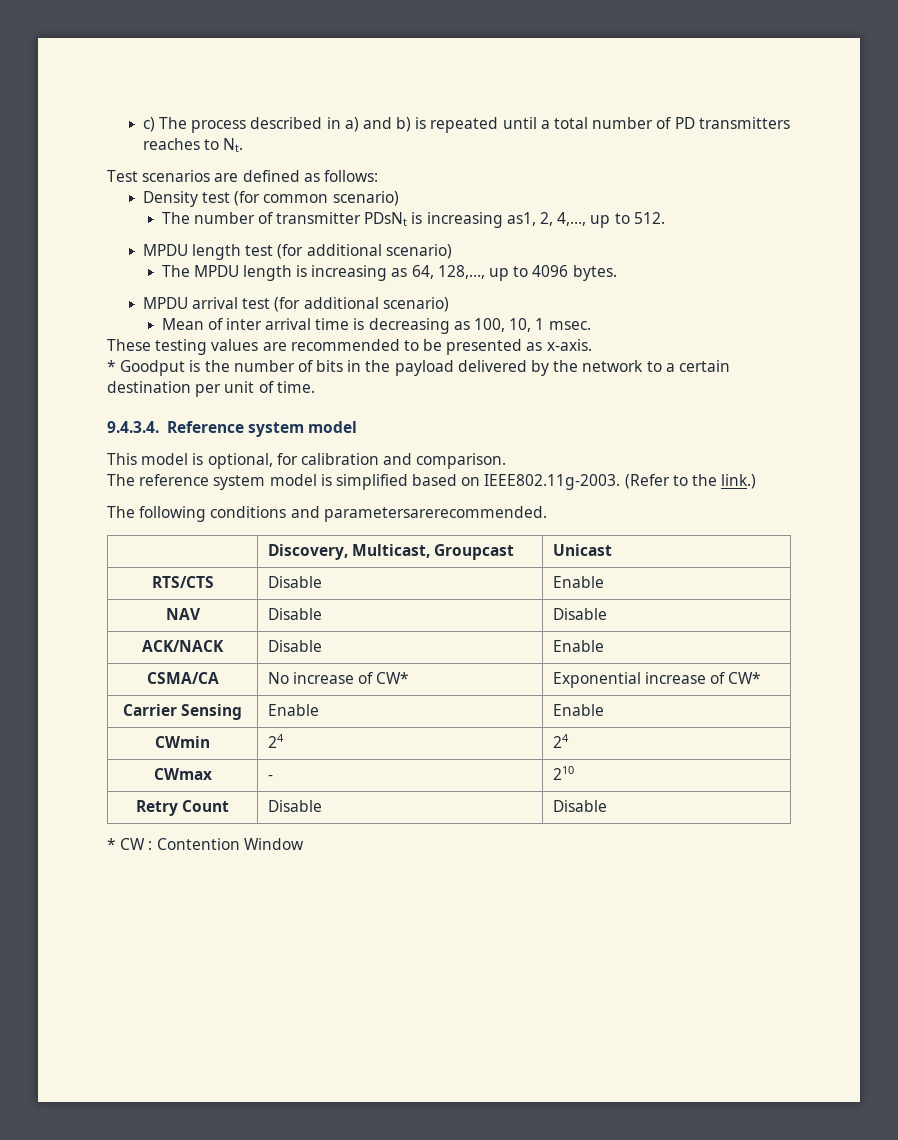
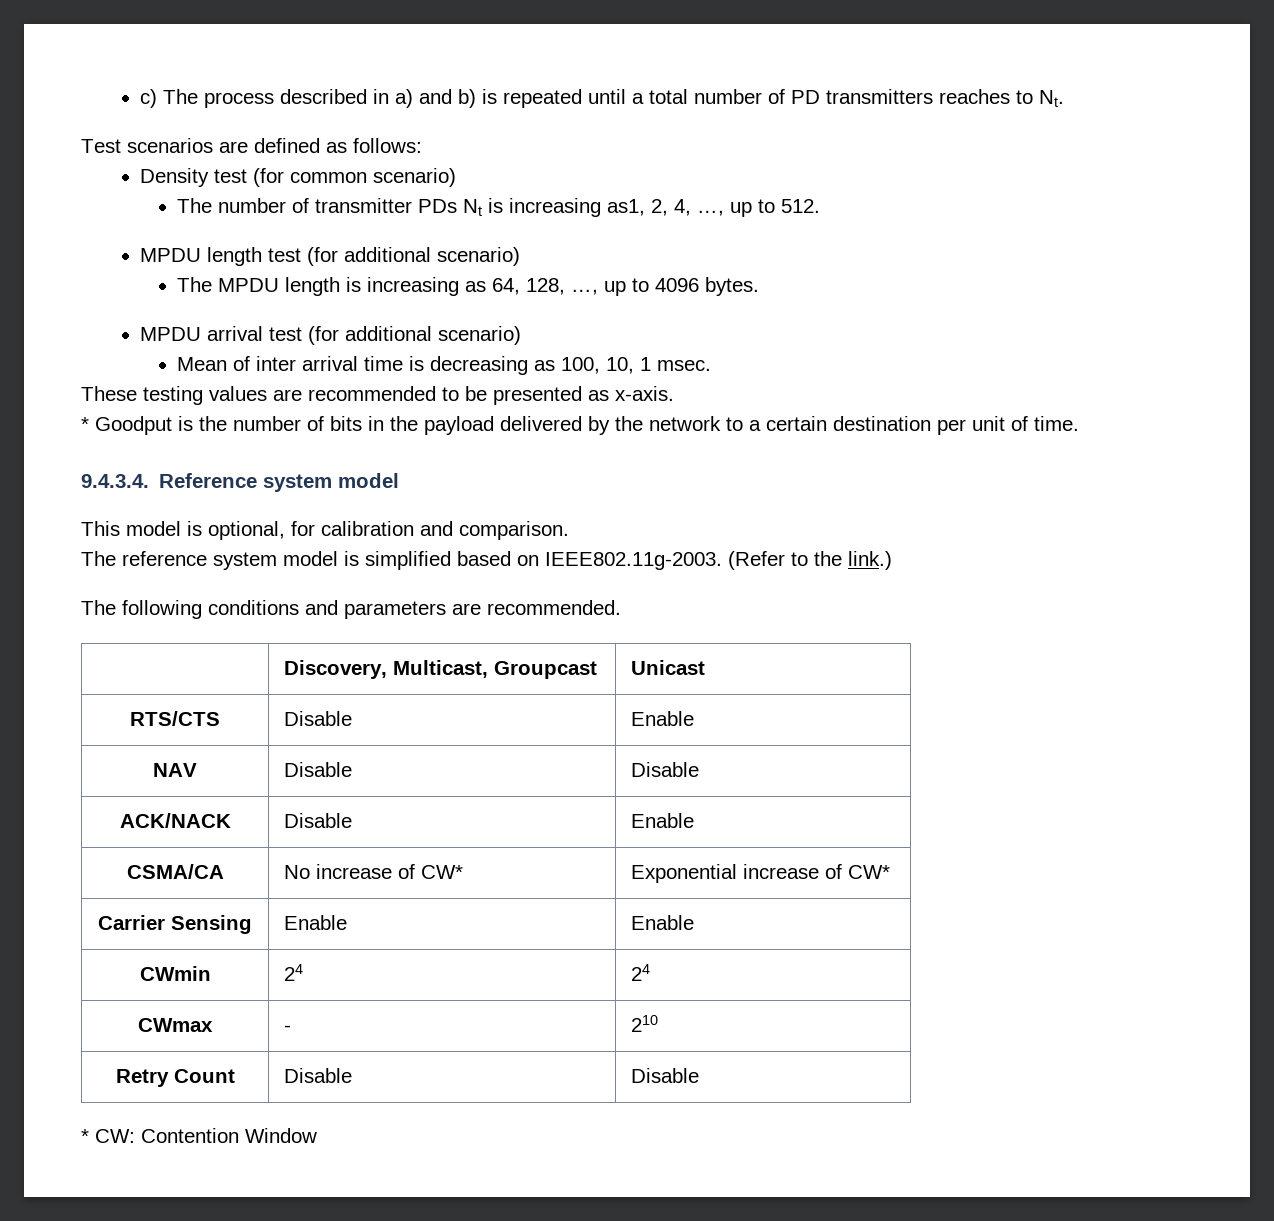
- The number of transmitter PDsNt is increasing as1, 2, 4,…, up to 512.
+ The number of transmitter PDs Nt is increasing as1, 2, 4, …, up to 512.
- The MPDU length is increasing as 64, 128,…, up to 4096 bytes.
+ The MPDU length is increasing as 64, 128, …, up to 4096 bytes.
- The following conditions and parametersarerecommended.
+ The following conditions and parameters are recommended.
- * CW : Contention Window
+ * CW: Contention Window

